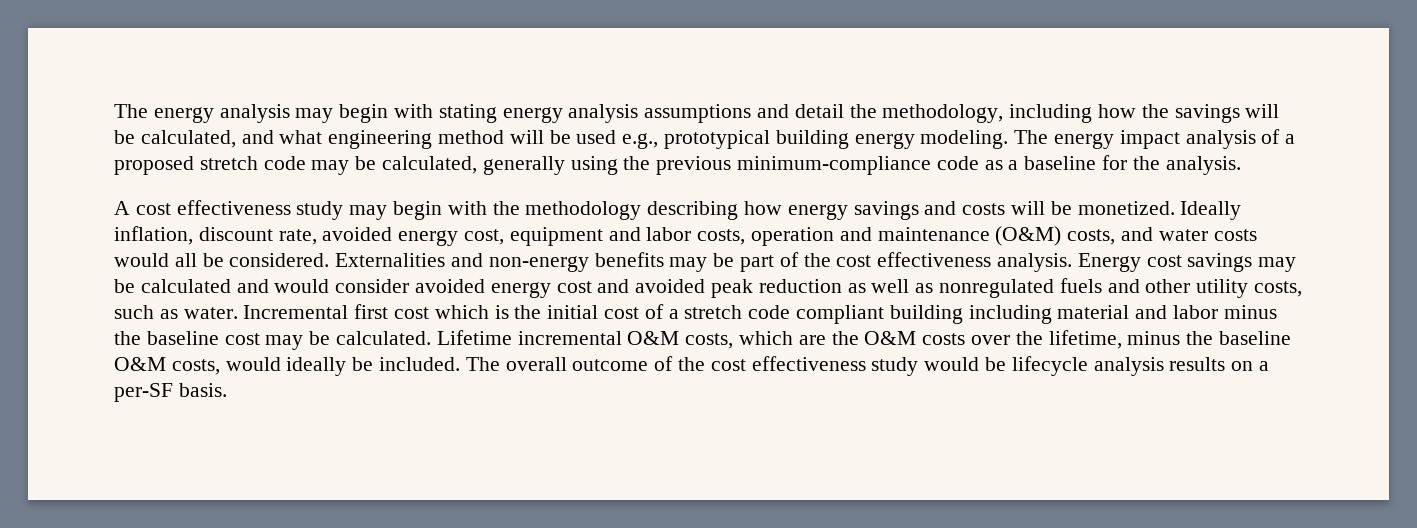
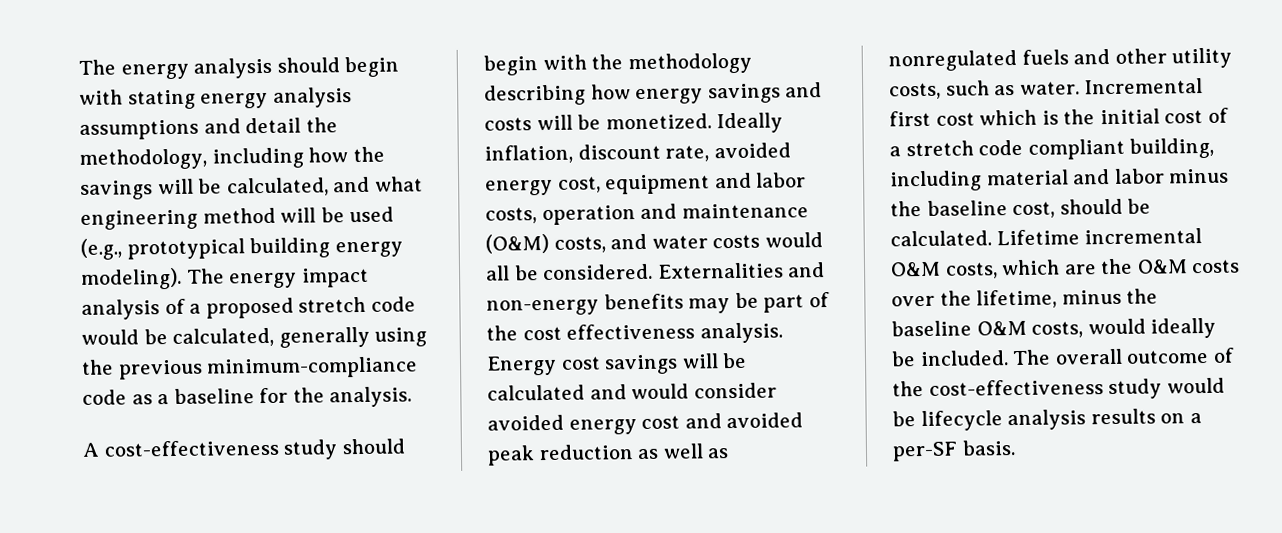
- The energy analysis may begin with stating energy analysis assumptions and detail the methodology, including how the savings will be calculated, and what engineering method will be used e.g., prototypical building energy modeling.
+ The energy analysis should begin with stating energy analysis assumptions and detail the methodology, including how the savings will be calculated, and what engineering method will be used (e.g., prototypical building energy modeling).
- The energy impact analysis of a proposed stretch code may be calculated, generally using the previous minimum-compliance code as a baseline for the analysis.
+ The energy impact analysis of a proposed stretch code would be calculated, generally using the previous minimum-compliance code as a baseline for the analysis.
- A cost effectiveness study may begin with the methodology describing how energy savings and costs will be monetized.
+ A cost-effectiveness study should begin with the methodology describing how energy savings and costs will be monetized.
- Energy cost savings may be calculated and would consider avoided energy cost and avoided peak reduction as well as nonregulated fuels and other utility costs, such as water.
+ Energy cost savings will be calculated and would consider avoided energy cost and avoided peak reduction as well as nonregulated fuels and other utility costs, such as water.
- Incremental first cost which is the initial cost of a stretch code compliant building including material and labor minus the baseline cost may be calculated.
+ Incremental first cost which is the initial cost of a stretch code compliant building, including material and labor minus the baseline cost, should be calculated.
- The overall outcome of the cost effectiveness study would be lifecycle analysis results on a per-SF basis.
+ The overall outcome of the cost-effectiveness study would be lifecycle analysis results on a per-SF basis.

